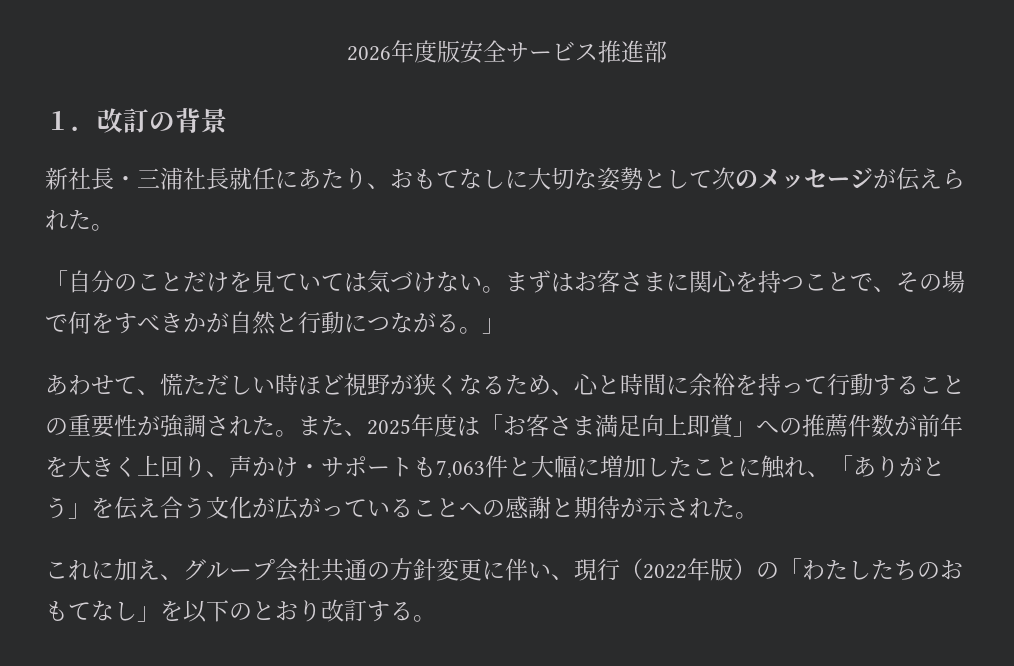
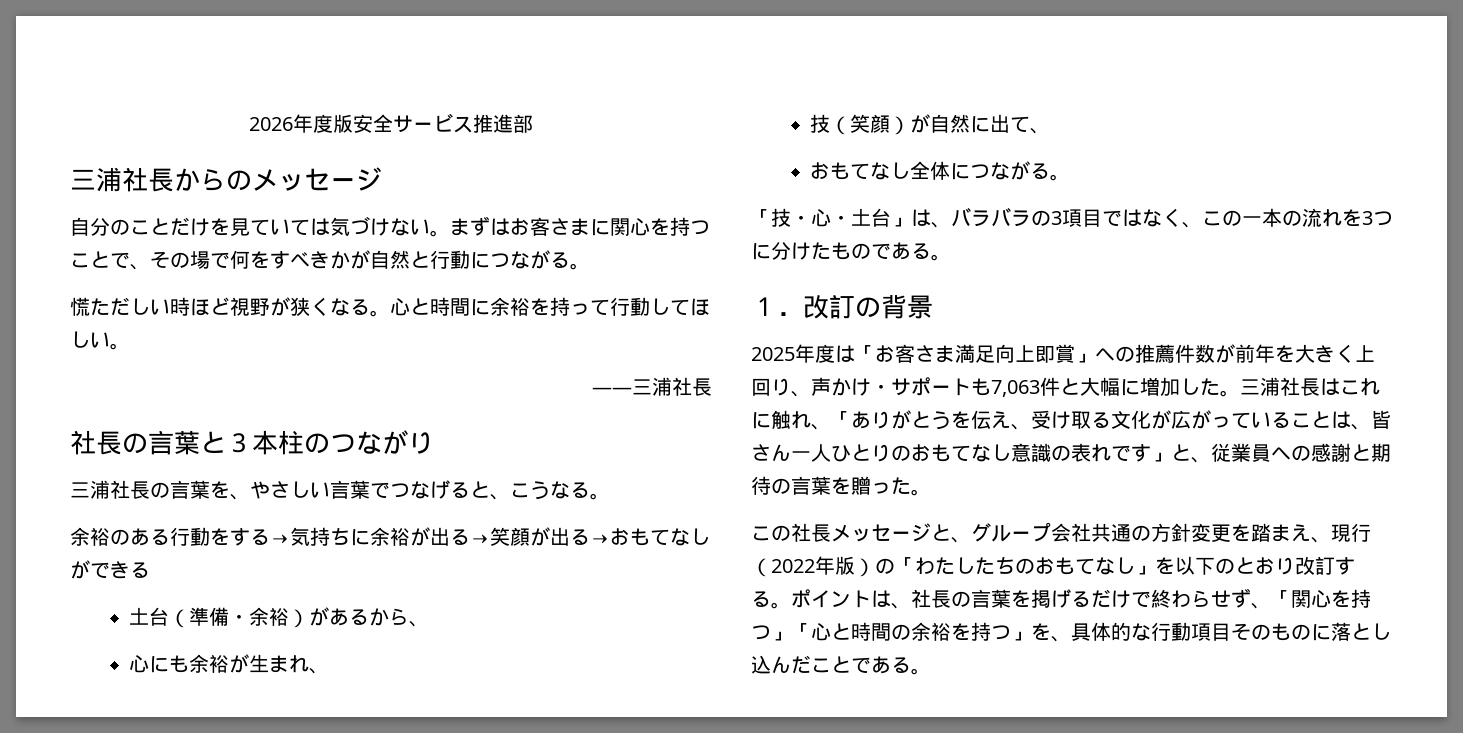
- １．改訂の背景
- 新社長・三浦社長就任にあたり、おもてなしに大切な姿勢として次のメッセージが伝えられた。
- 「自分のことだけを見ていては気づけない。
+ 三浦社長からのメッセージ
+ 自分のことだけを見ていては気づけない。
- まずはお客さまに関心を持つことで、その場で何をすべきかが自然と行動につながる。」
- あわせて、慌ただしい時ほど視野が狭くなるため、心と時間に余裕を持って行動することの重要性が強調された。また、2025年度は「お客さま満足向上即賞」への推薦件数が前年を大きく上回り、声かけ・サポートも7,063件と大幅に増加したことに触れ、「ありがとう」を伝え合う文化が広がっていることへの感謝と期待が示された。
+ まずはお客さまに関心を持つことで、その場で何をすべきかが自然と行動につながる。
+ 慌ただしい時ほど視野が狭くなる。心と時間に余裕を持って行動してほしい。
+ ――三浦社長
+ 社長の言葉と３本柱のつながり
+ 三浦社長の言葉を、やさしい言葉でつなげると、こうなる。
+ 余裕のある行動をする→気持ちに余裕が出る→笑顔が出る→おもてなしができる
+ 土台（準備・余裕）があるから、
+ 心にも余裕が生まれ、
+ 技（笑顔）が自然に出て、
+ おもてなし全体につながる。
+ 「技・心・土台」は、バラバラの3項目ではなく、この一本の流れを3つに分けたものである。
+ １．改訂の背景
+ 2025年度は「お客さま満足向上即賞」への推薦件数が前年を大きく上回り、声かけ・サポートも7,063件と大幅に増加した。三浦社長はこれに触れ、「ありがとうを伝え、受け取る文化が広がっていることは、皆さん一人ひとりのおもてなし意識の表れです」と、従業員への感謝と期待の言葉を贈った。
- これに加え、グループ会社共通の方針変更に伴い、現行（2022年版）の「わたしたちのおもてなし」を以下のとおり改訂する。
+ この社長メッセージと、グループ会社共通の方針変更を踏まえ、現行（2022年版）の「わたしたちのおもてなし」を以下のとおり改訂する。
+ ポイントは、社長の言葉を掲げるだけで終わらせず、「関心を持つ」「心と時間の余裕を持つ」を、具体的な行動項目そのものに落とし込んだことである。

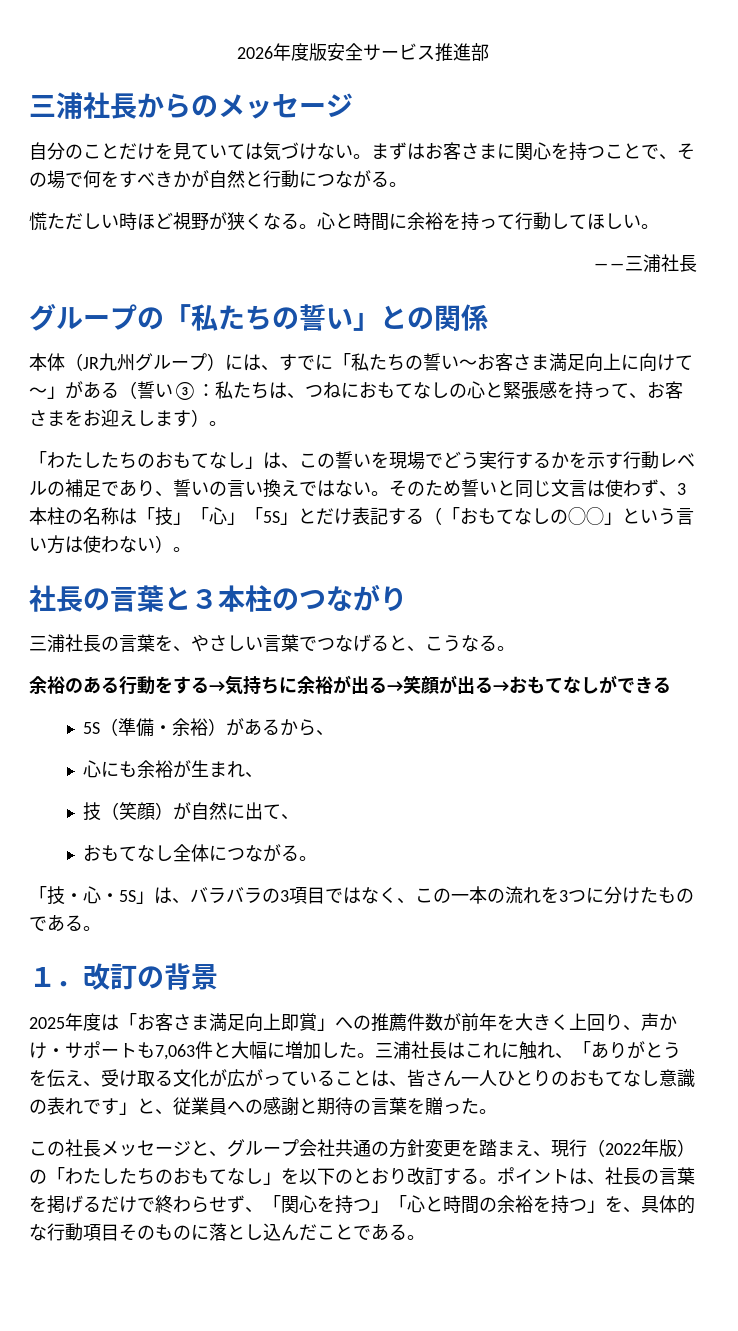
+ グループの「私たちの誓い」との関係
+ 本体（JR九州グループ）には、すでに「私たちの誓い～お客さま満足向上に向けて～」がある（誓い③：私たちは、つねにおもてなしの心と緊張感を持って、お客さまをお迎えします）。
+ 「わたしたちのおもてなし」は、この誓いを現場でどう実行するかを示す行動レベルの補足であり、誓いの言い換えではない。そのため誓いと同じ文言は使わず、3本柱の名称は「技」「心」「5S」とだけ表記する（「おもてなしの◯◯」という言い方は使わない）。
- 土台（準備・余裕）があるから、
+ 5S（準備・余裕）があるから、
- 「技・心・土台」は、バラバラの3項目ではなく、この一本の流れを3つに分けたものである。
+ 「技・心・5S」は、バラバラの3項目ではなく、この一本の流れを3つに分けたものである。

